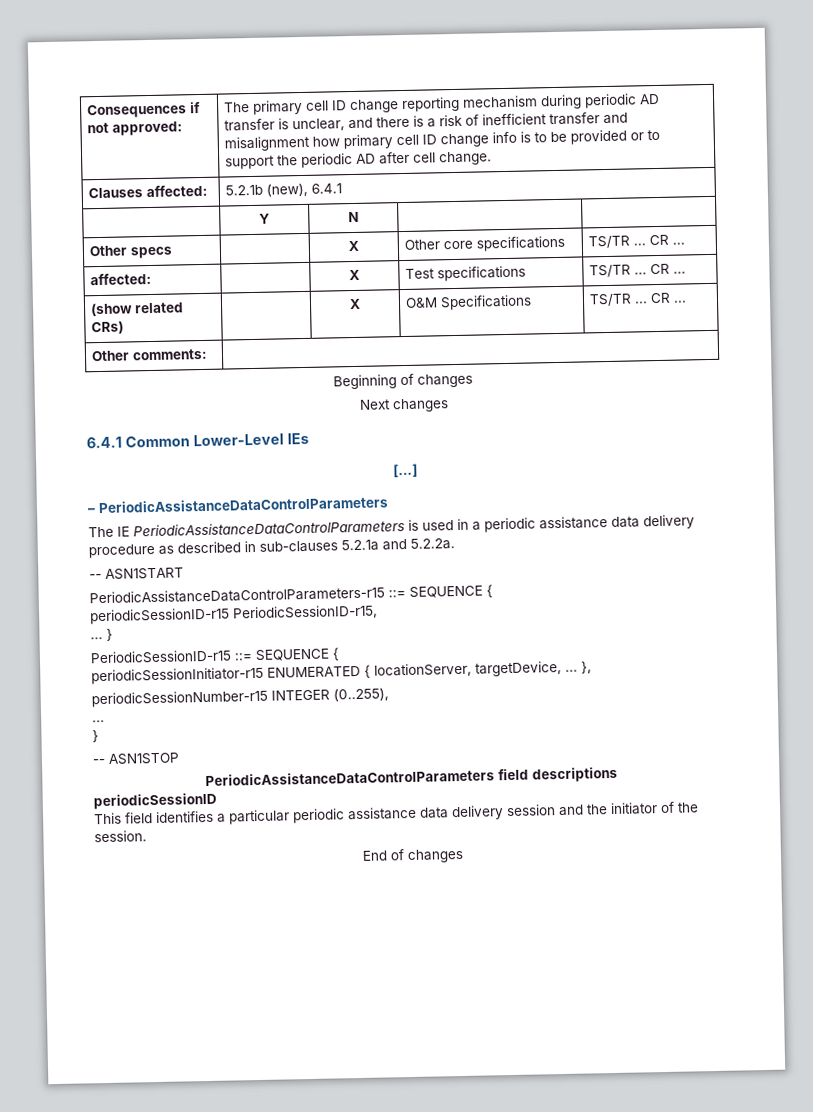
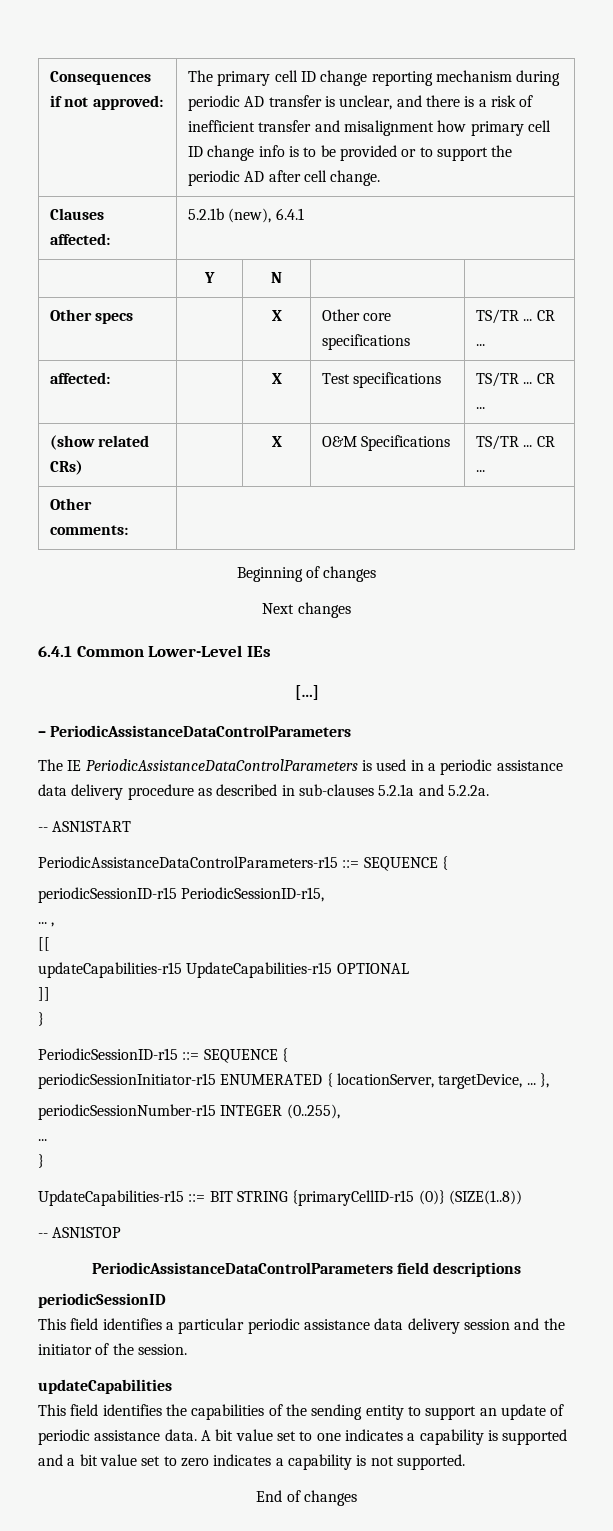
- ... }
+ ... ,
+ [[
+ updateCapabilities-r15 UpdateCapabilities-r15 OPTIONAL
+ ]]
+ }
+ UpdateCapabilities-r15 ::= BIT STRING {primaryCellID-r15 (0)} (SIZE(1..8))
+ updateCapabilities
+ This field identifies the capabilities of the sending entity to support an update of periodic assistance data. A bit value set to one indicates a capability is supported and a bit value set to zero indicates a capability is not supported.

